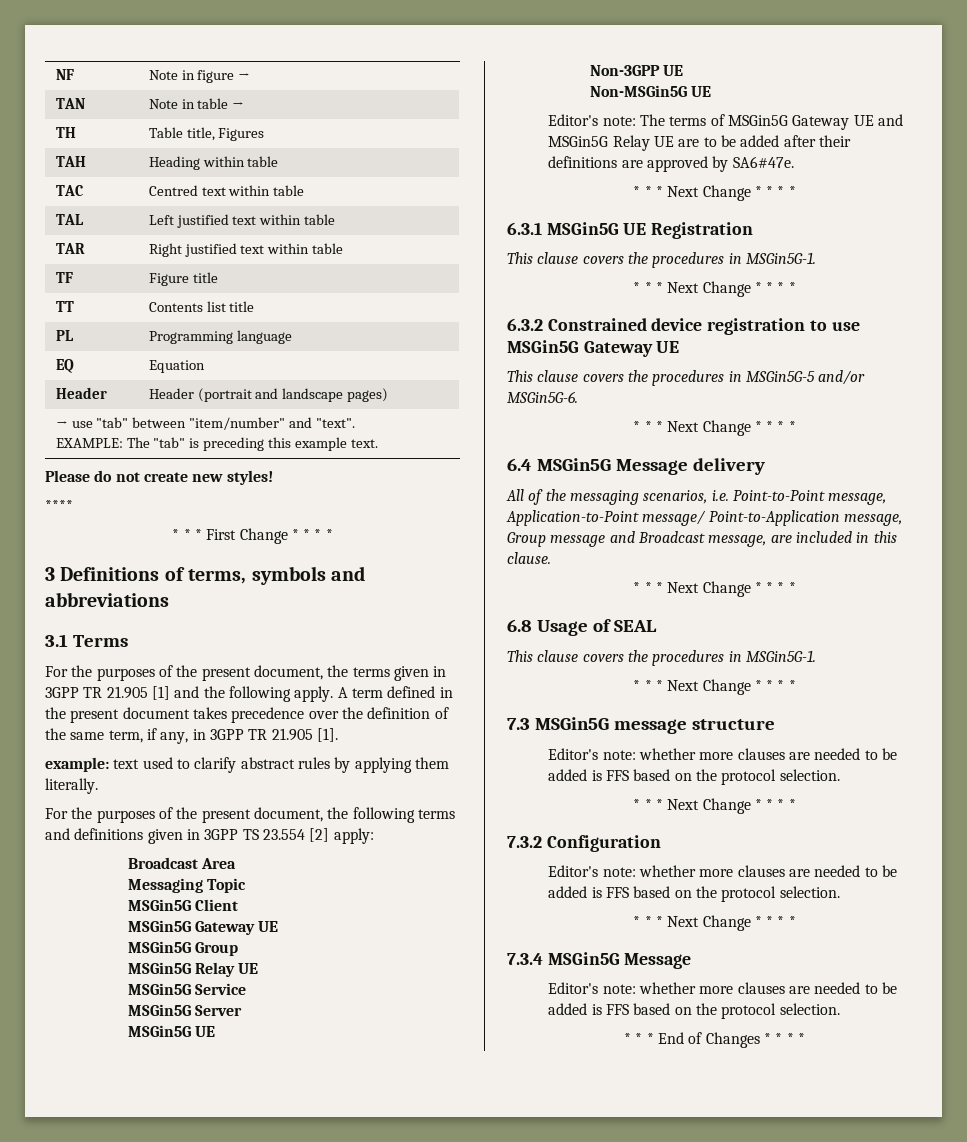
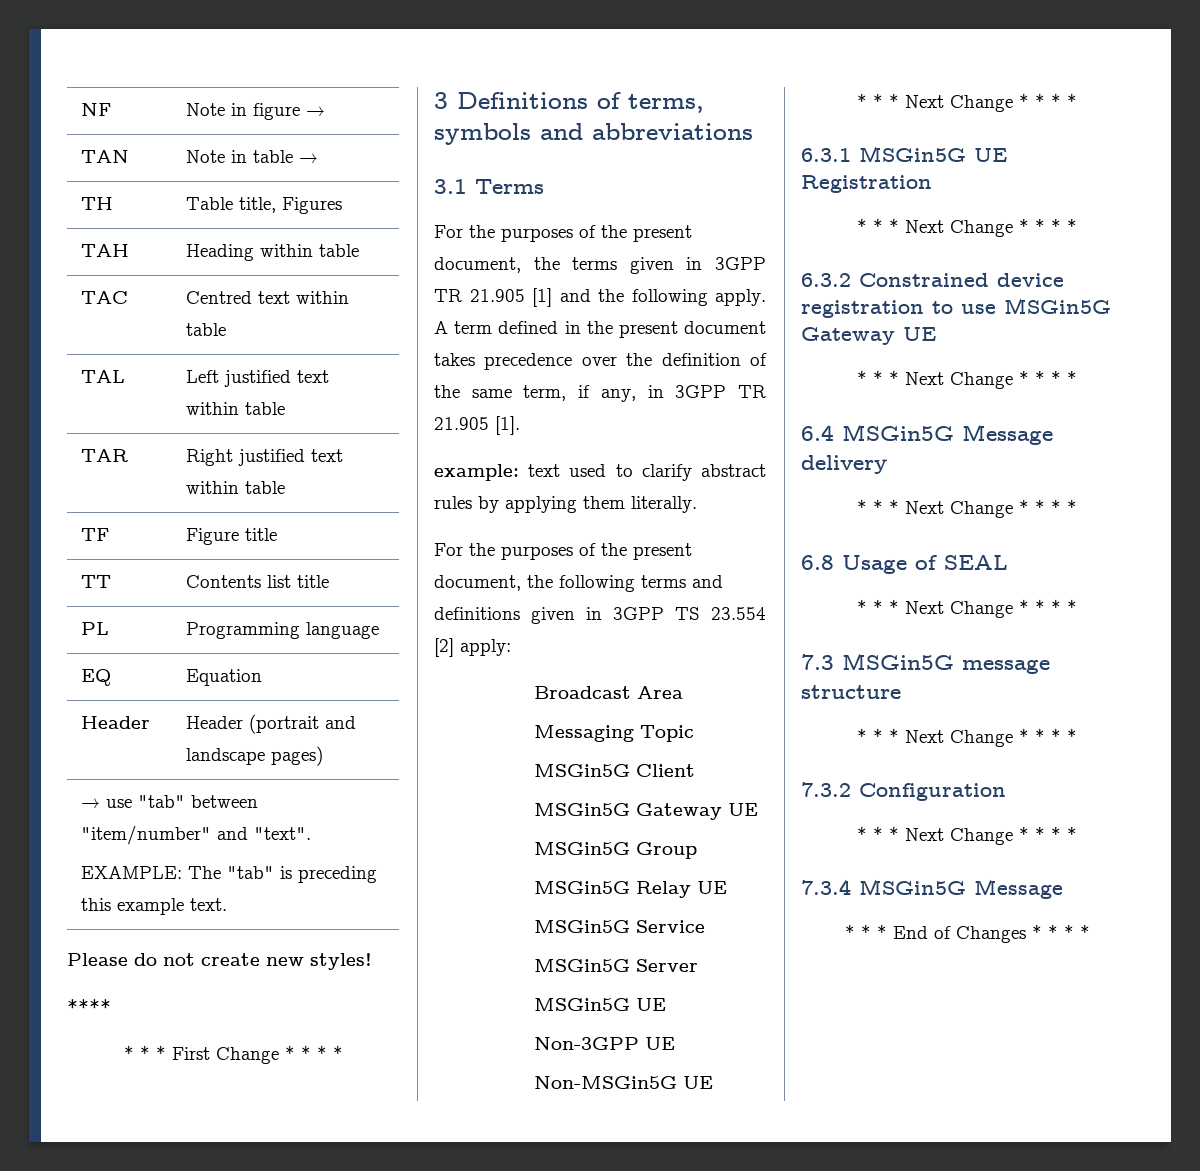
- Editor's note: The terms of MSGin5G Gateway UE and MSGin5G Relay UE are to be added after their definitions are approved by SA6#47e.
  6.3.1 MSGin5G UE Registration
- This clause covers the procedures in MSGin5G-1.
- This clause covers the procedures in MSGin5G-5 and/or MSGin5G-6.
- All of the messaging scenarios, i.e. Point-to-Point message, Application-to-Point message/ Point-to-Application message, Group message and Broadcast message, are included in this clause.
  6.8 Usage of SEAL
- This clause covers the procedures in MSGin5G-1.
  7.3 MSGin5G message structure
- Editor's note: whether more clauses are needed to be added is FFS based on the protocol selection.
  7.3.2 Configuration
- Editor's note: whether more clauses are needed to be added is FFS based on the protocol selection.
  7.3.4 MSGin5G Message
- Editor's note: whether more clauses are needed to be added is FFS based on the protocol selection.

